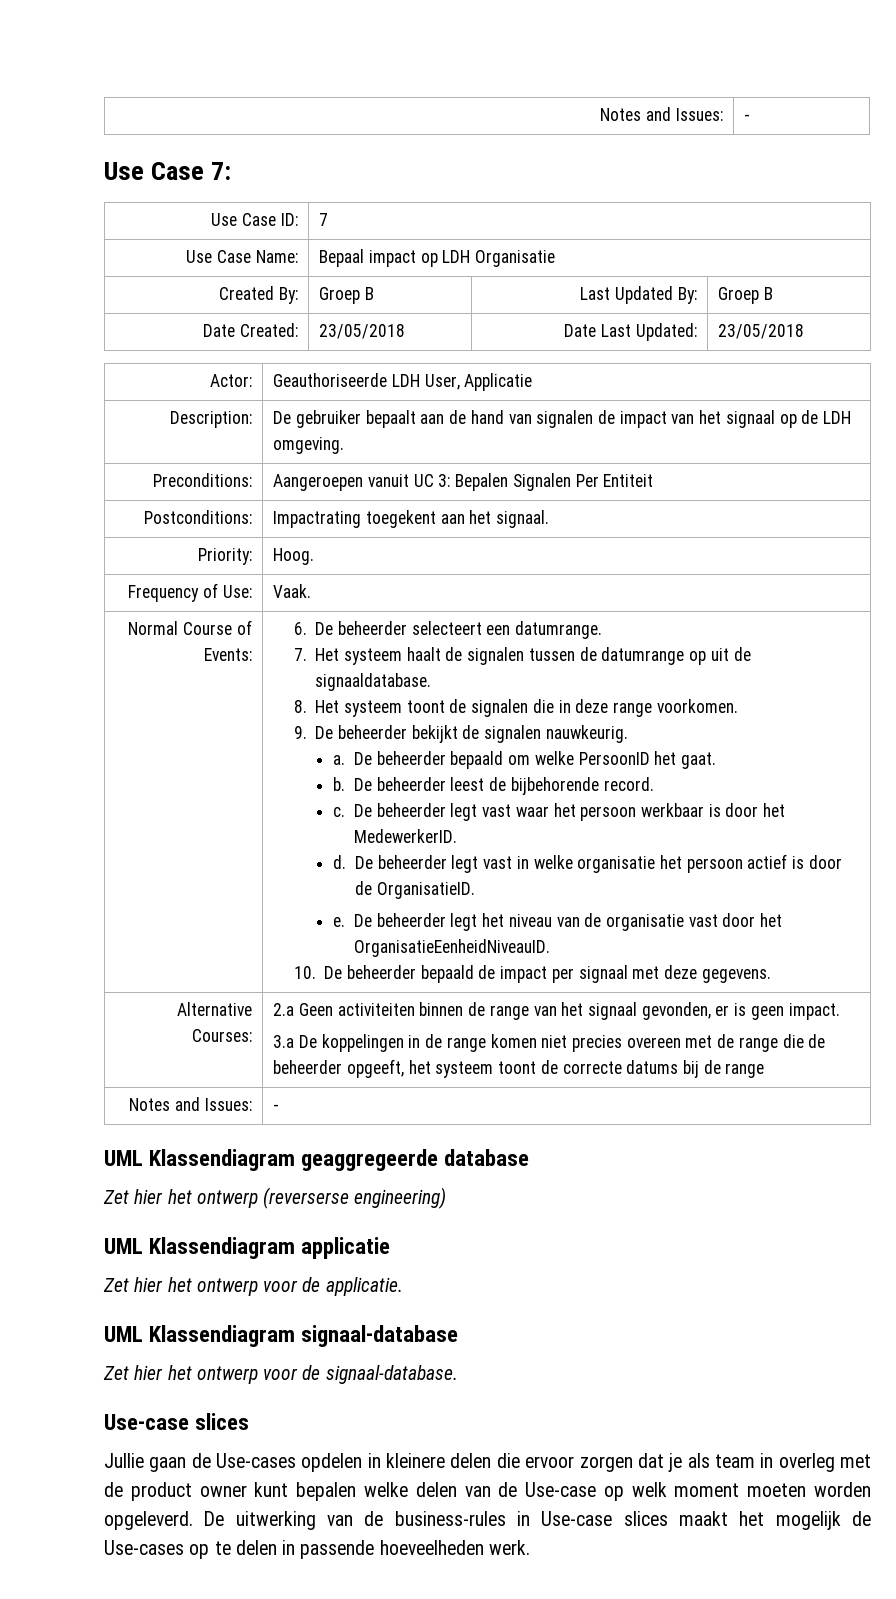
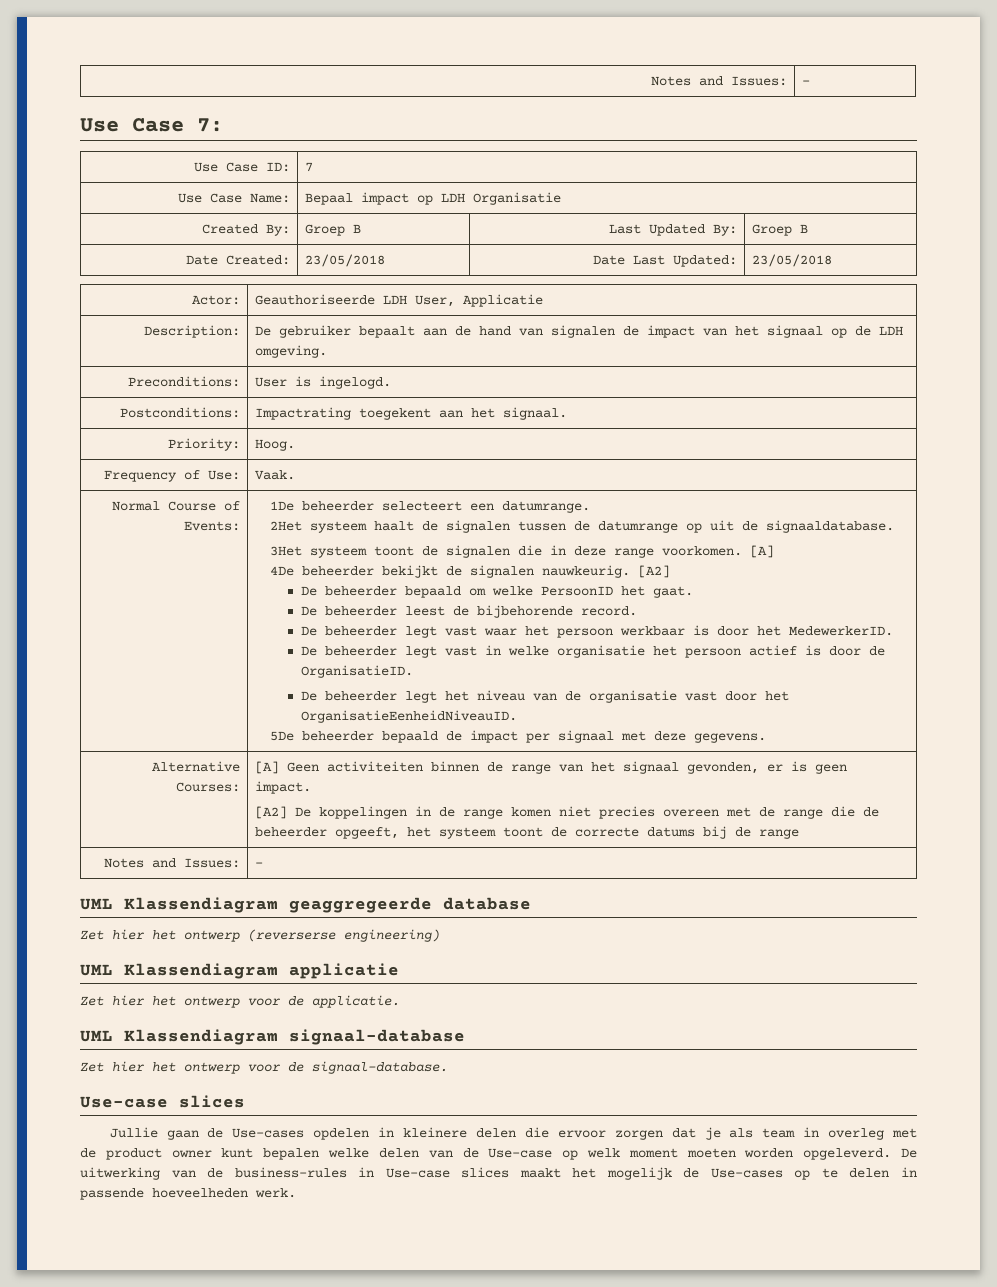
- Preconditions: | Aangeroepen vanuit UC 3: Bepalen Signalen Per Entiteit
+ Preconditions: | User is ingelogd.
- 6. De beheerder selecteert een datumrange.
+ 1De beheerder selecteert een datumrange.
- 7. Het systeem haalt de signalen tussen de datumrange op uit de signaaldatabase.
+ 2Het systeem haalt de signalen tussen de datumrange op uit de signaaldatabase.
- 8. Het systeem toont de signalen die in deze range voorkomen.
- 9. De beheerder bekijkt de signalen nauwkeurig.
- a. De beheerder bepaald om welke PersoonID het gaat.
+ 3Het systeem toont de signalen die in deze range voorkomen. [A]
+ 4De beheerder bekijkt de signalen nauwkeurig. [A2]
+ De beheerder bepaald om welke PersoonID het gaat.
- b.
- c.
- d.
- e.
- 10. De beheerder bepaald de impact per signaal met deze gegevens.
+ 5De beheerder bepaald de impact per signaal met deze gegevens.
- 2.a Geen activiteiten binnen de range van het signaal gevonden, er is geen impact.
+ [A] Geen activiteiten binnen de range van het signaal gevonden, er is geen impact.
- 3.a De koppelingen in de range komen niet precies overeen met de range die de beheerder opgeeft, het systeem toont de correcte datums bij de range
+ [A2] De koppelingen in de range komen niet precies overeen met de range die de beheerder opgeeft, het systeem toont de correcte datums bij de range

